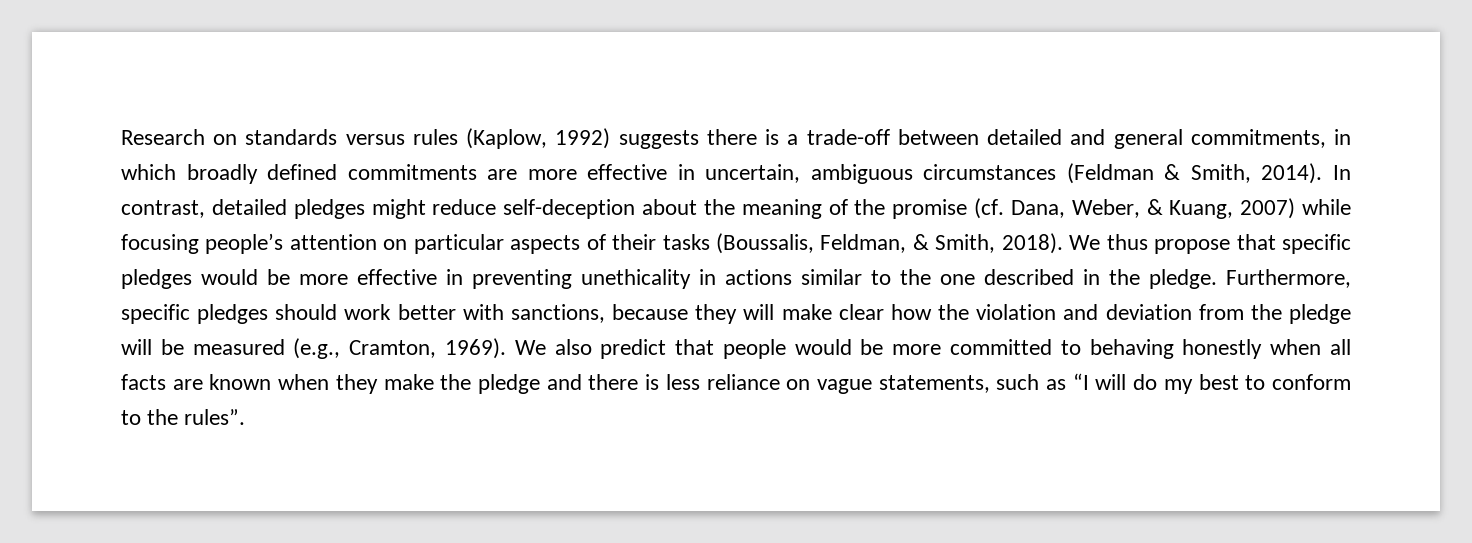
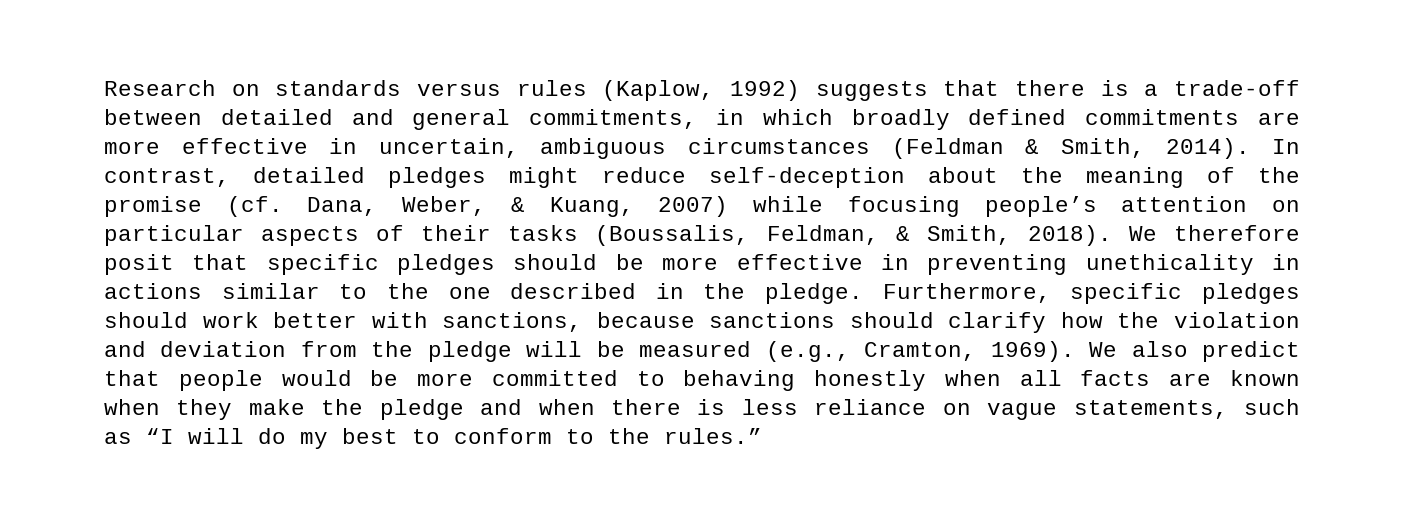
- Research on standards versus rules (Kaplow, 1992) suggests there is a trade-off between detailed and general commitments, in which broadly defined commitments are more effective in uncertain, ambiguous circumstances (Feldman & Smith, 2014).
+ Research on standards versus rules (Kaplow, 1992) suggests that there is a trade-off between detailed and general commitments, in which broadly defined commitments are more effective in uncertain, ambiguous circumstances (Feldman & Smith, 2014).
- We thus propose that specific pledges would be more effective in preventing unethicality in actions similar to the one described in the pledge.
+ We therefore posit that specific pledges should be more effective in preventing unethicality in actions similar to the one described in the pledge.
- Furthermore, specific pledges should work better with sanctions, because they will make clear how the violation and deviation from the pledge will be measured (e.g., Cramton, 1969).
+ Furthermore, specific pledges should work better with sanctions, because sanctions should clarify how the violation and deviation from the pledge will be measured (e.g., Cramton, 1969).
- We also predict that people would be more committed to behaving honestly when all facts are known when they make the pledge and there is less reliance on vague statements, such as “I will do my best to conform to the rules”.
+ We also predict that people would be more committed to behaving honestly when all facts are known when they make the pledge and when there is less reliance on vague statements, such as “I will do my best to conform to the rules.”

